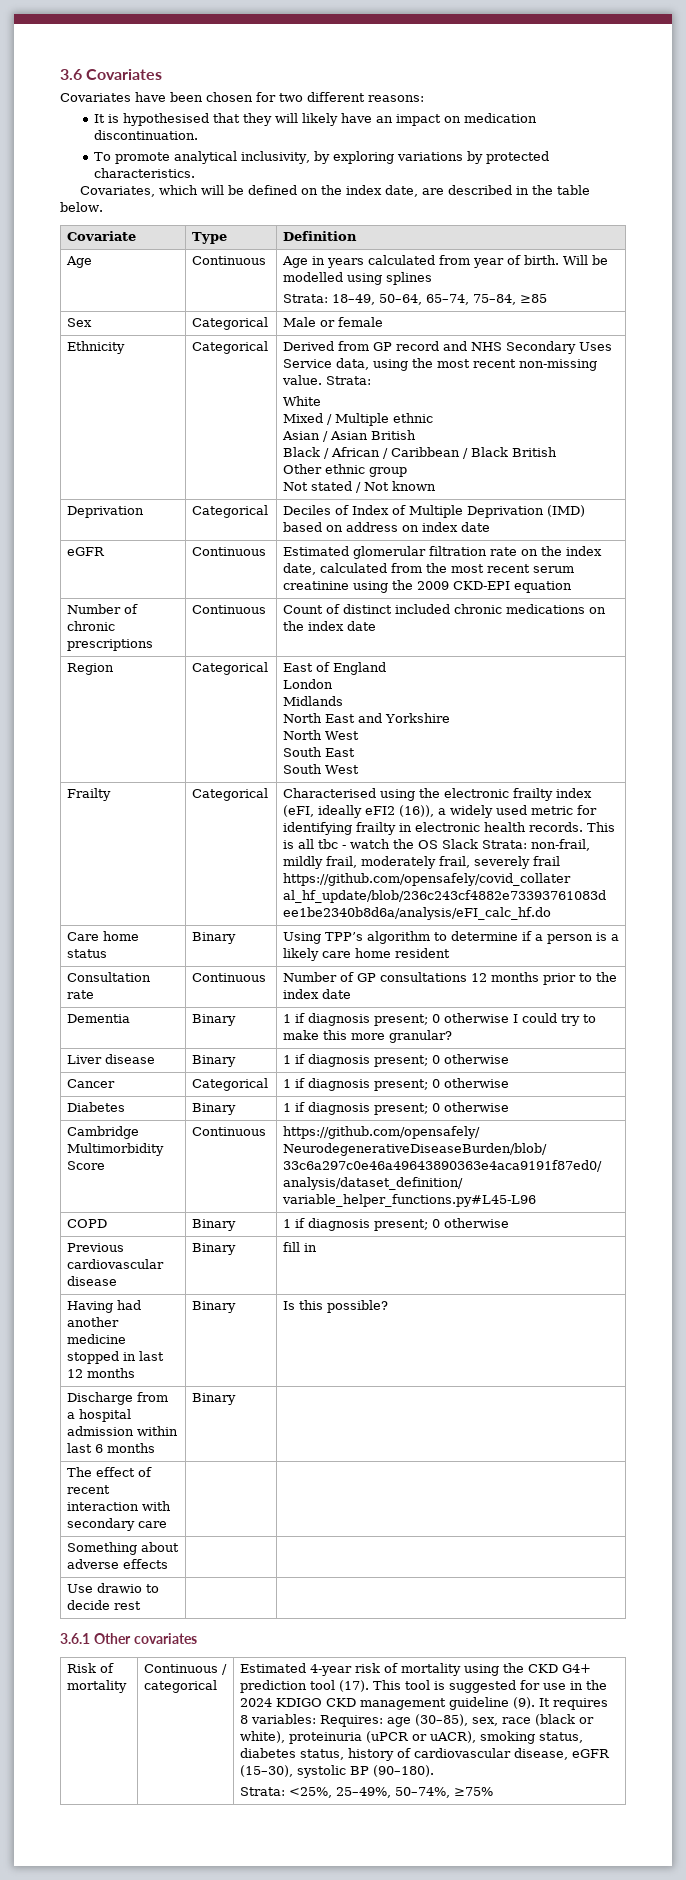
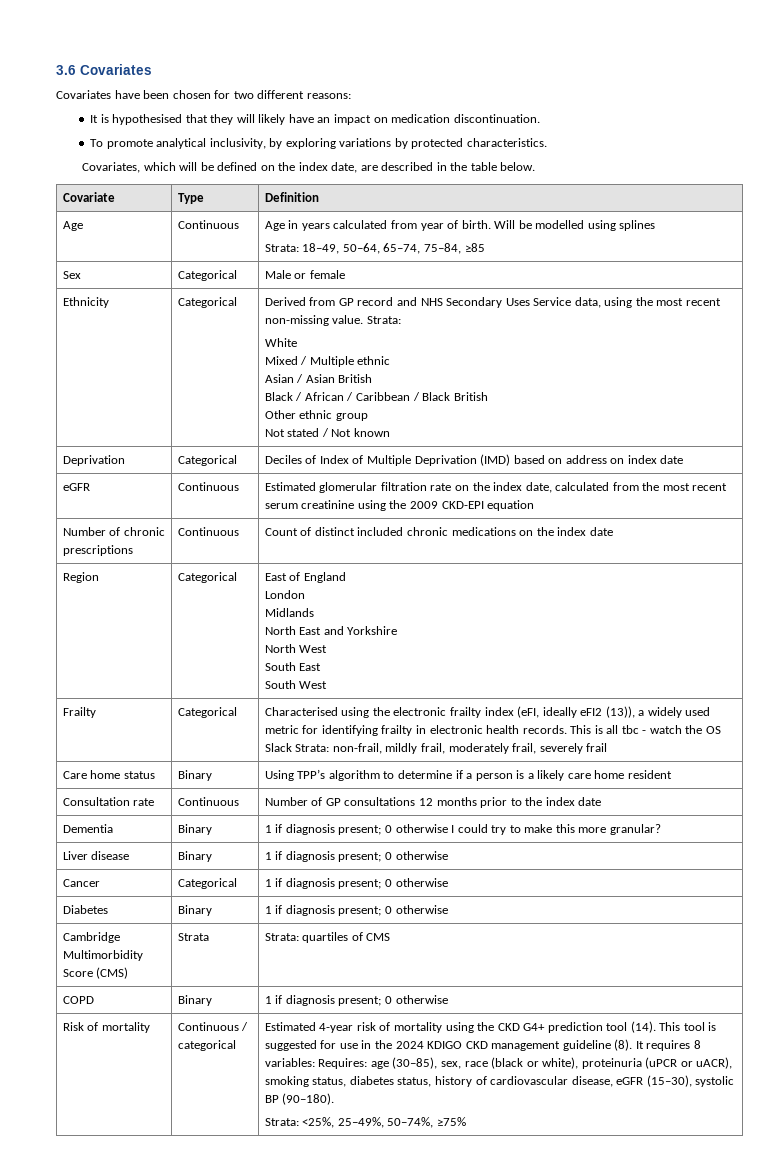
- Characterised using the electronic frailty index (eFI, ideally eFI2 (16)), a widely used metric for identifying frailty in electronic health records.
+ Characterised using the electronic frailty index (eFI, ideally eFI2 (13)), a widely used metric for identifying frailty in electronic health records.
- This is all tbc - watch the OS Slack Strata: non-frail, mildly frail, moderately frail, severely frail https://github.com/opensafely/covid_collater al_hf_update/blob/236c243cf4882e73393761083d ee1be2340b8d6a/analysis/eFI_calc_hf.do
+ This is all tbc - watch the OS Slack Strata: non-frail, mildly frail, moderately frail, severely frail
- Cambridge Multimorbidity Score | Continuous | https://github.com/opensafely/ NeurodegenerativeDiseaseBurden/blob/ 33c6a297c0e46a49643890363e4aca9191f87ed0/ analysis/dataset_definition/ variable_helper_functions.py#L45-L96
+ Cambridge Multimorbidity Score (CMS) | Strata | Strata: quartiles of CMS
- Previous cardiovascular disease | Binary | fill in
- Having had another medicine stopped in last 12 months | Binary | Is this possible?
- Discharge from a hospital admission within last 6 months | Binary |
- The effect of recent interaction with secondary care | |
- Something about adverse effects | |
- Use drawio to decide rest | |
- 3.6.1 Other covariates
- Estimated 4-year risk of mortality using the CKD G4+ prediction tool (17).
+ Estimated 4-year risk of mortality using the CKD G4+ prediction tool (14).
- This tool is suggested for use in the 2024 KDIGO CKD management guideline (9).
+ This tool is suggested for use in the 2024 KDIGO CKD management guideline (8).

